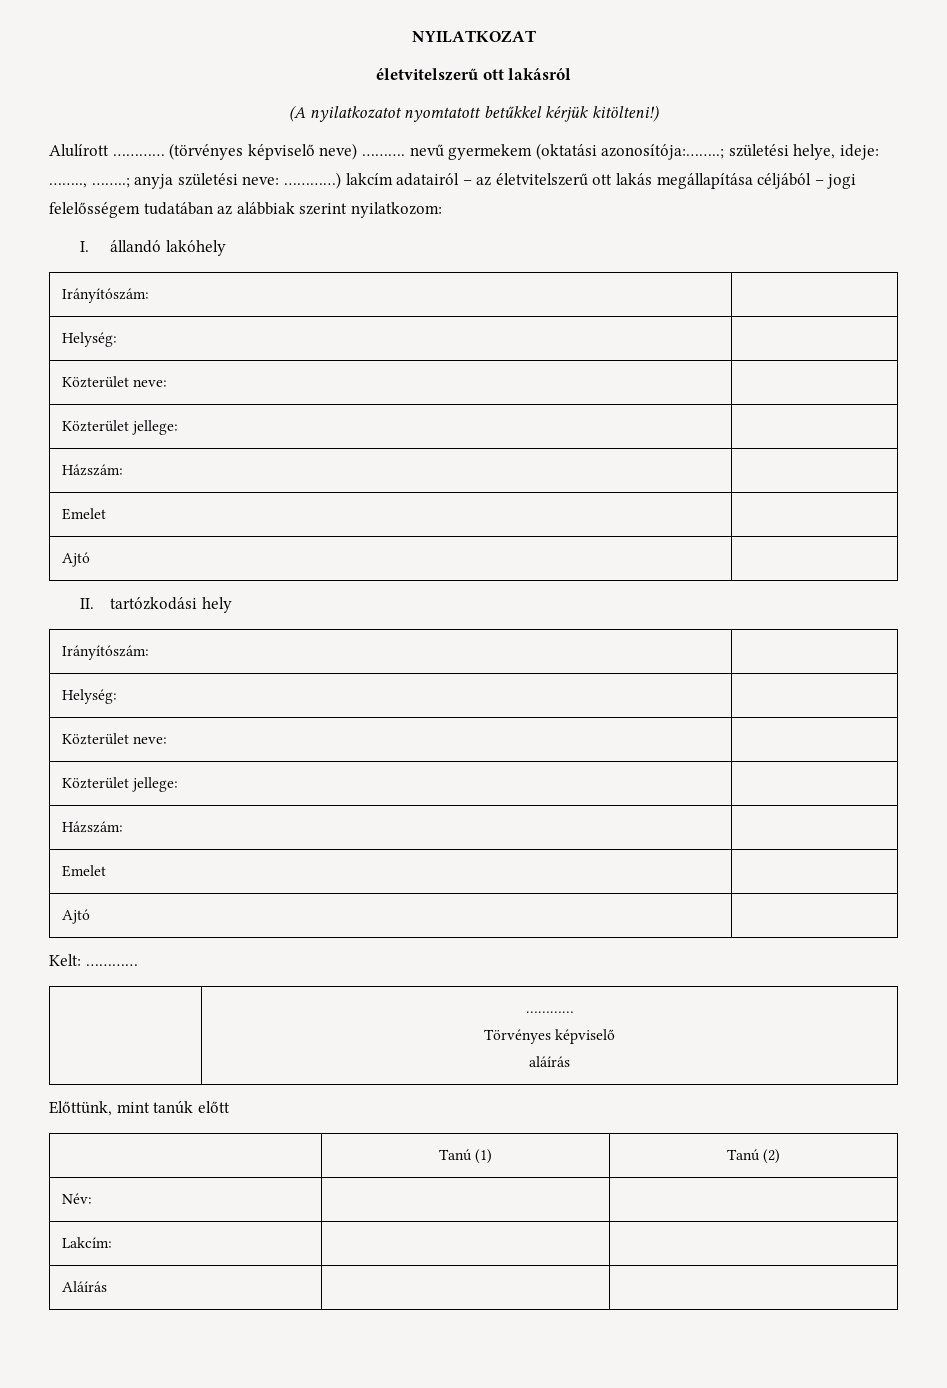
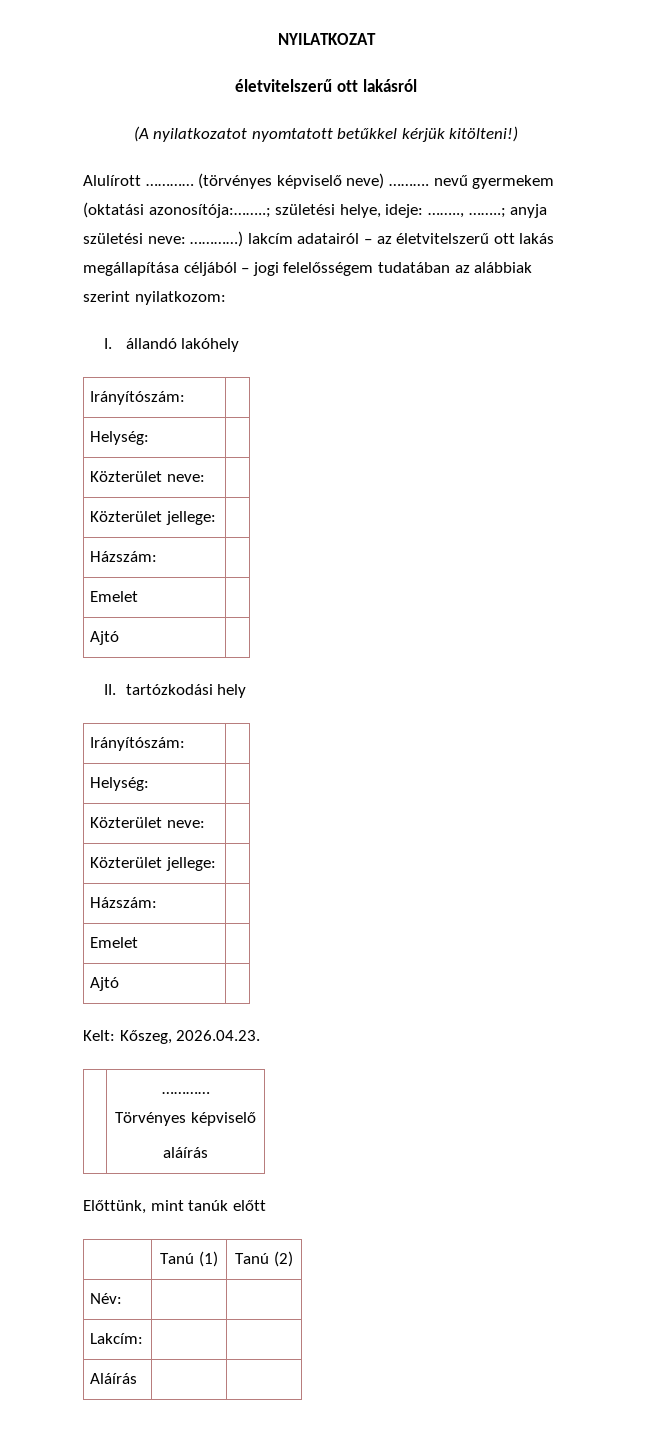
- Kelt: …………
+ Kelt: Kőszeg, 2026.04.23.

